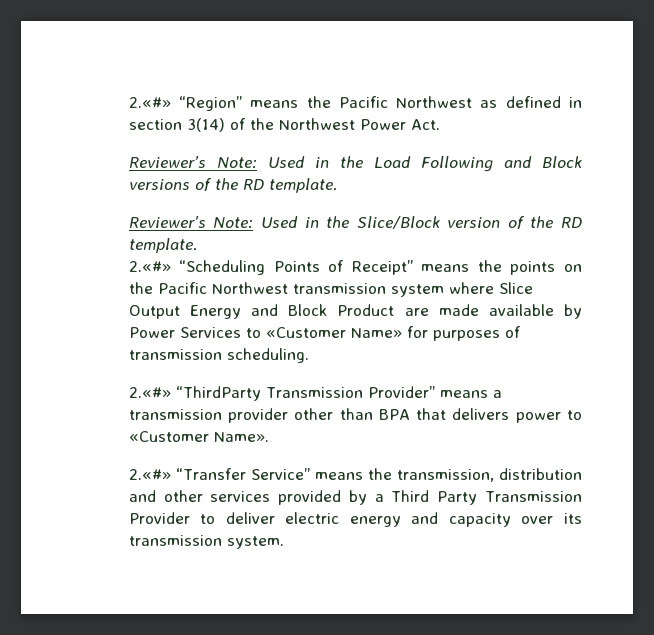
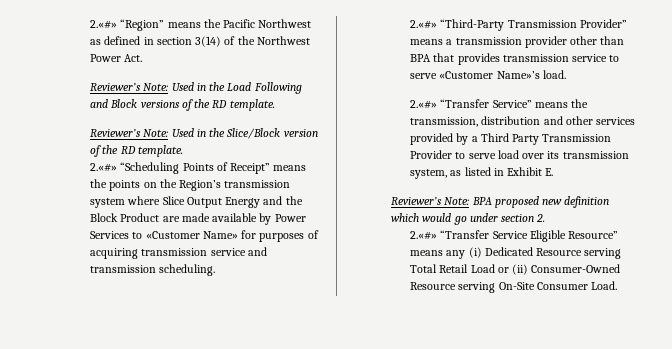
- 2.«#» “Scheduling Points of Receipt” means the points on the Pacific Northwest transmission system where Slice Output Energy and Block Product are made available by Power Services to «Customer Name» for purposes of transmission scheduling.
+ 2.«#» “Scheduling Points of Receipt” means the points on the Region’s transmission system where Slice Output Energy and the Block Product are made available by Power Services to «Customer Name» for purposes of acquiring transmission service and transmission scheduling.
- 2.«#» “ThirdParty Transmission Provider” means a transmission provider other than BPA that delivers power to «Customer Name».
+ 2.«#» “Third-Party Transmission Provider” means a transmission provider other than BPA that provides transmission service to serve «Customer Name»’s load.
- 2.«#» “Transfer Service” means the transmission, distribution and other services provided by a Third Party Transmission Provider to deliver electric energy and capacity over its transmission system.
+ 2.«#» “Transfer Service” means the transmission, distribution and other services provided by a Third Party Transmission Provider to serve load over its transmission system, as listed in Exhibit E.
+ Reviewer’s Note: BPA proposed new definition which would go under section 2.
+ 2.«#» “Transfer Service Eligible Resource” means any (i) Dedicated Resource serving Total Retail Load or (ii) Consumer-Owned Resource serving On-Site Consumer Load.

